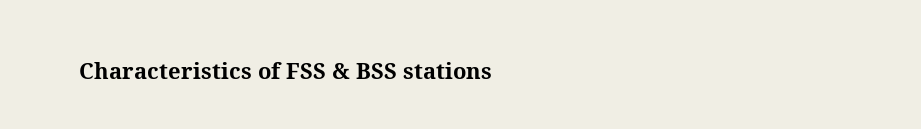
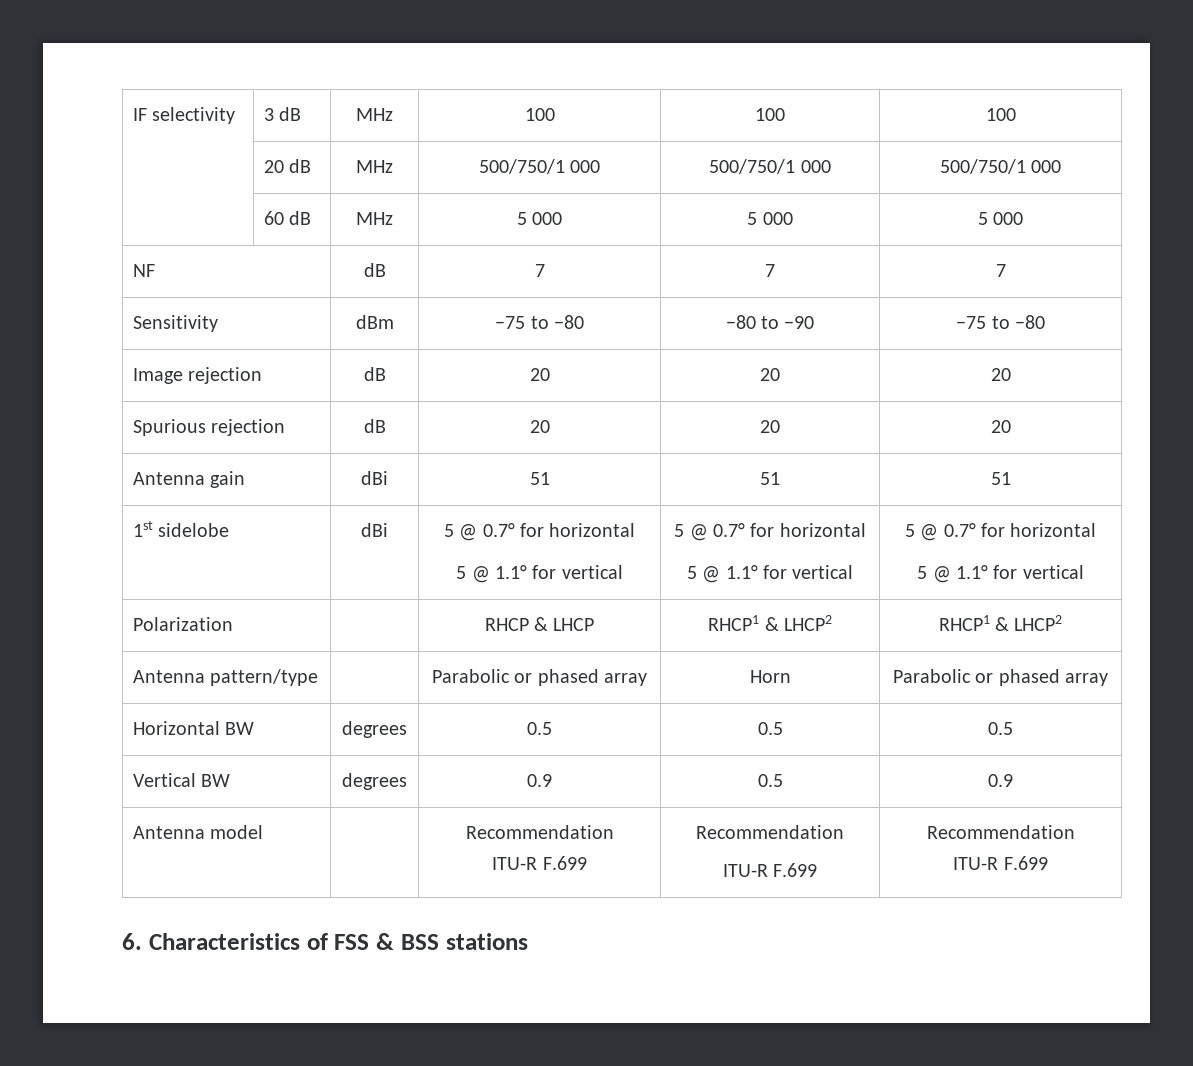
- Characteristics of FSS & BSS stations
+ IF selectivity | 3 dB | MHz | 100 | 100 | 100
+ | 20 dB | MHz | 500/750/1 000 | 500/750/1 000 | 500/750/1 000
+ | 60 dB | MHz | 5 000 | 5 000 | 5 000
+ NF | dB | 7 | 7 | 7
+ Sensitivity | dBm | −75 to −80 | −80 to −90 | −75 to −80
+ Image rejection | dB | 20 | 20 | 20
+ Spurious rejection | dB | 20 | 20 | 20
+ Antenna gain | dBi | 51 | 51 | 51
+ 1st sidelobe | dBi | 5 @ 0.7° for horizontal
+ 5 @ 1.1° for vertical | 5 @ 0.7° for horizontal
+ 5 @ 1.1° for vertical | 5 @ 0.7° for horizontal
+ 5 @ 1.1° for vertical
+ Polarization | | RHCP & LHCP | RHCP1 & LHCP2 | RHCP1 & LHCP2
+ Antenna pattern/type | | Parabolic or phased array | Horn | Parabolic or phased array
+ Horizontal BW | degrees | 0.5 | 0.5 | 0.5
+ Vertical BW | degrees | 0.9 | 0.5 | 0.9
+ Antenna model | | Recommendation
+ ITU-R F.699 | Recommendation
+ ITU-R F.699 | Recommendation
+ ITU-R F.699
+ 6. Characteristics of FSS & BSS stations

